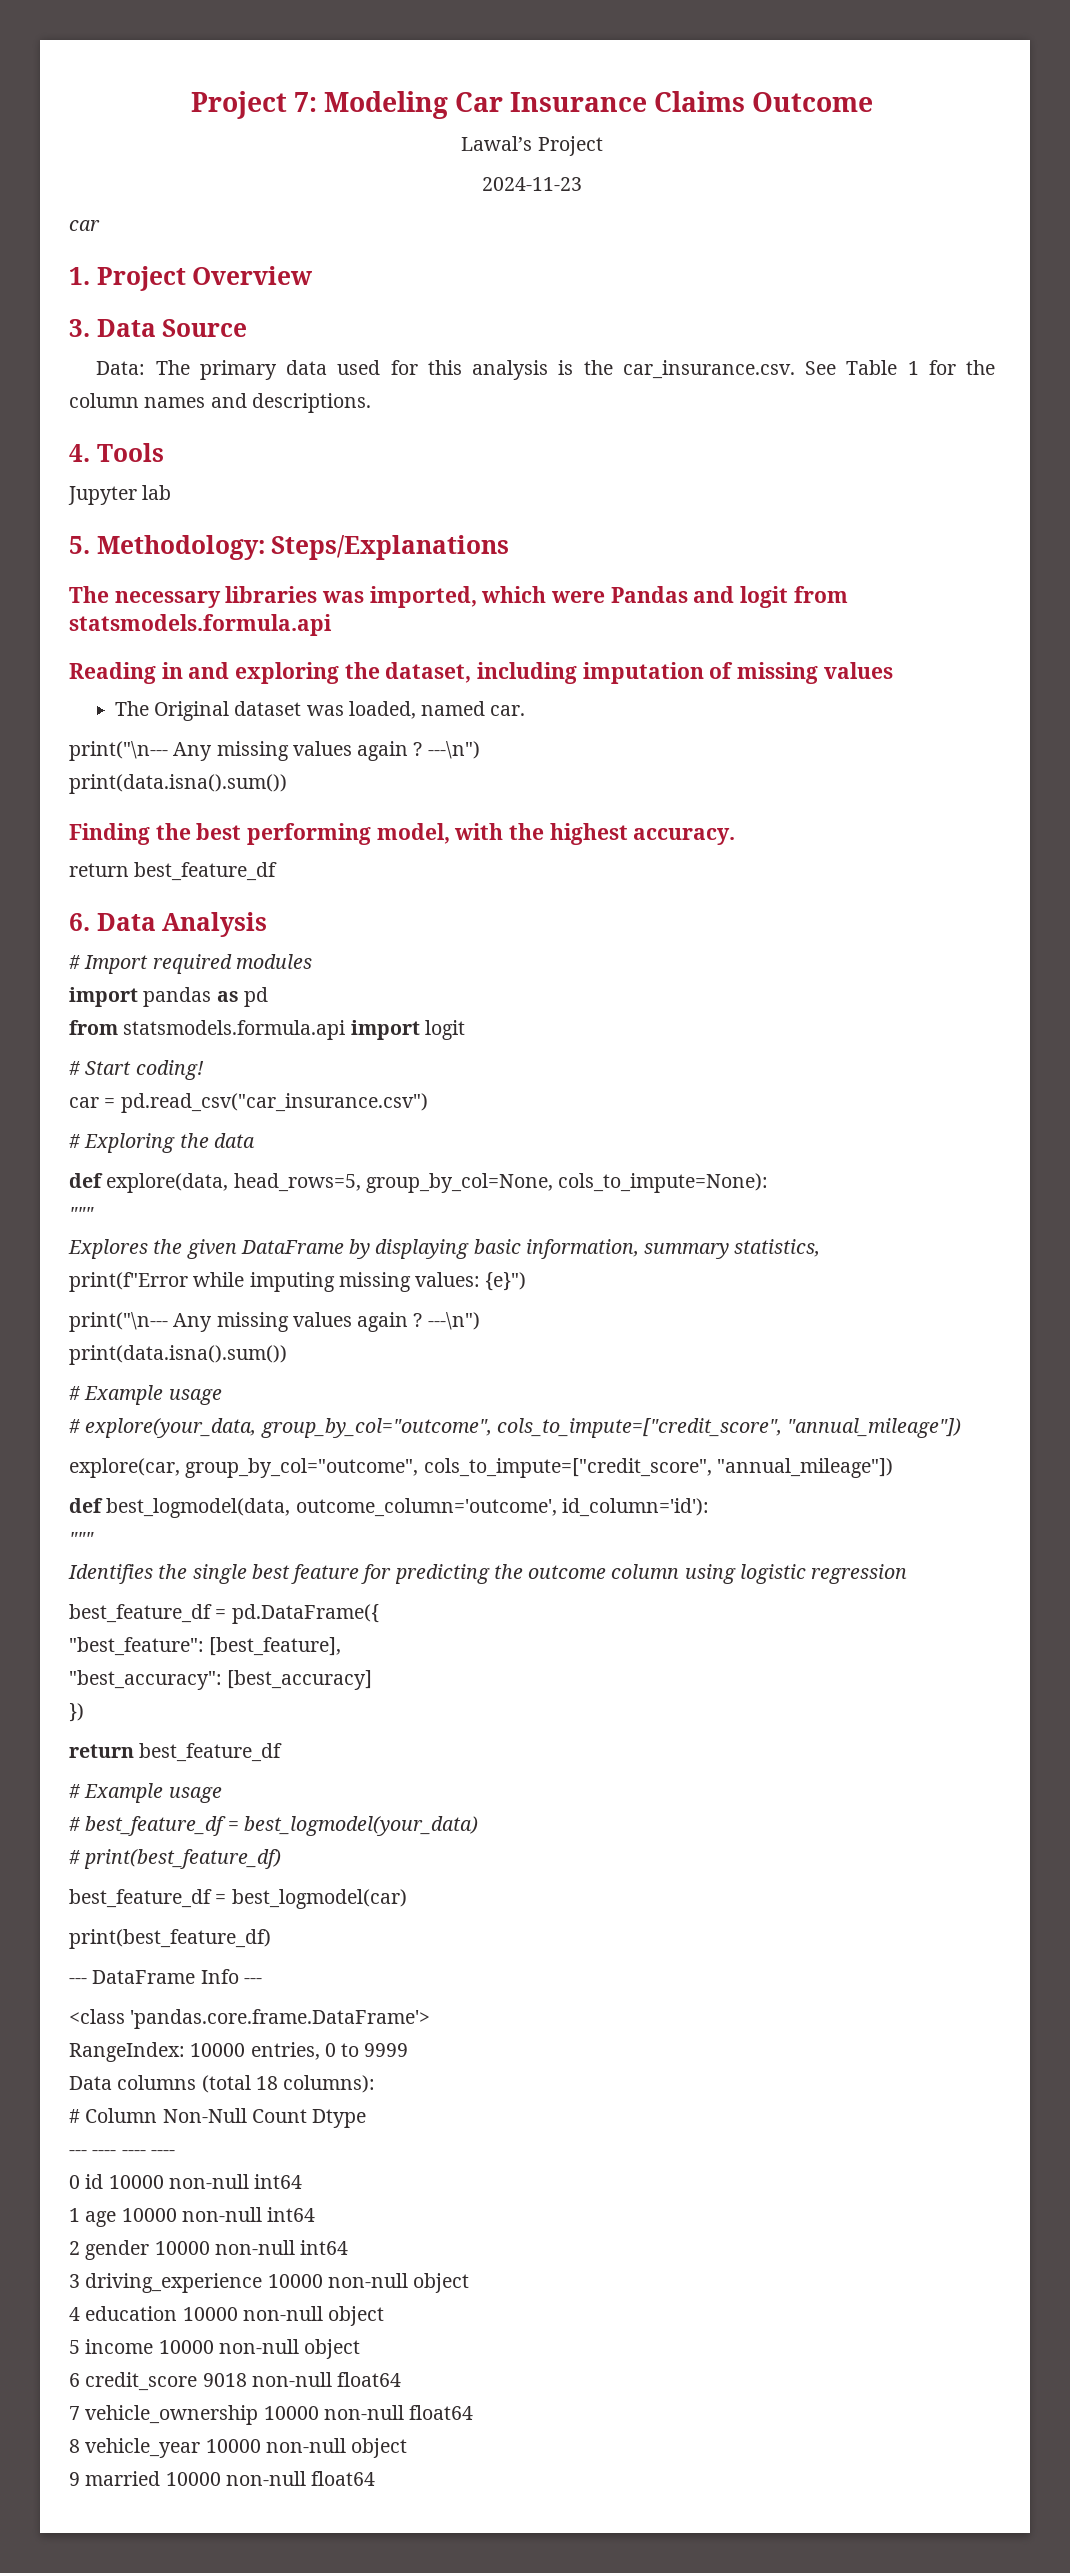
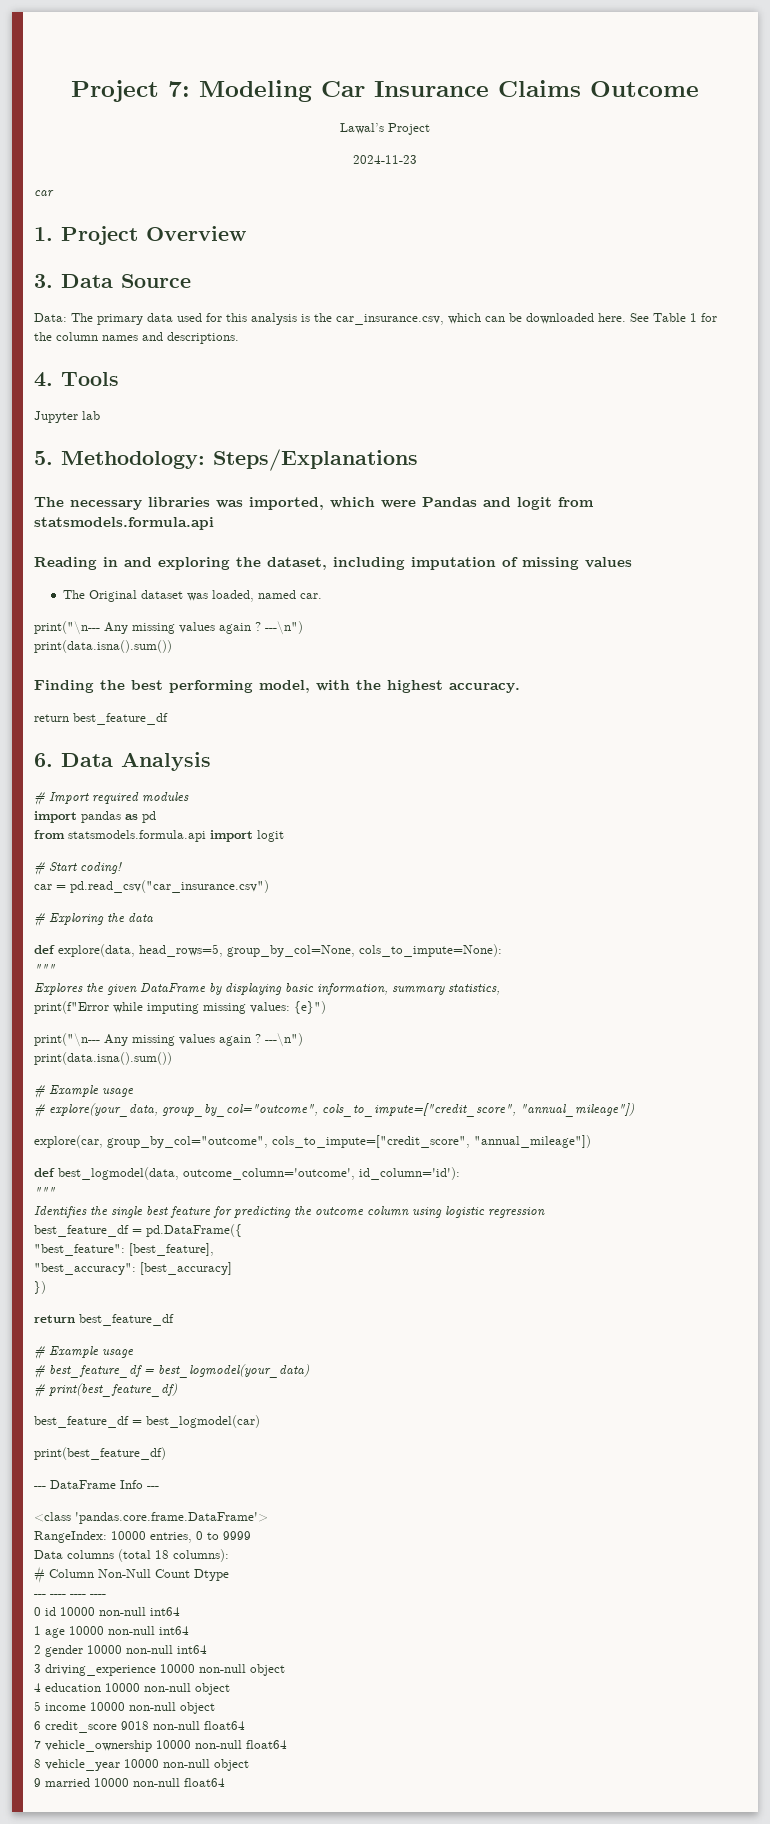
- Data: The primary data used for this analysis is the car_insurance.csv. See Table 1 for the column names and descriptions.
+ Data: The primary data used for this analysis is the car_insurance.csv, which can be downloaded here. See Table 1 for the column names and descriptions.

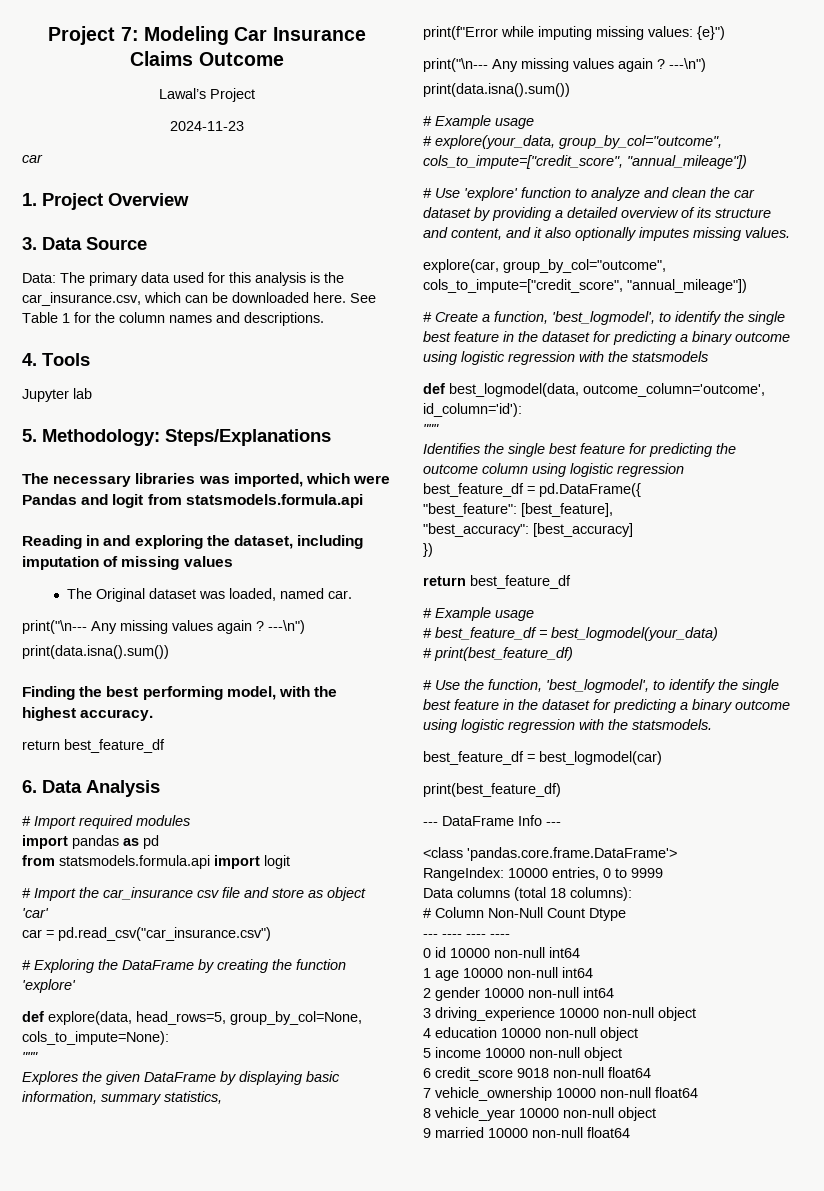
- # Start coding!
+ # Import the car_insurance csv file and store as object 'car'
- # Exploring the data
+ # Exploring the DataFrame by creating the function 'explore'
+ # Use 'explore' function to analyze and clean the car dataset by providing a detailed overview of its structure and content, and it also optionally imputes missing values.
  explore(car, group_by_col="outcome", cols_to_impute=["credit_score", "annual_mileage"])
+ # Create a function, 'best_logmodel', to identify the single best feature in the dataset for predicting a binary outcome using logistic regression with the statsmodels
+ # Use the function, 'best_logmodel', to identify the single best feature in the dataset for predicting a binary outcome using logistic regression with the statsmodels.

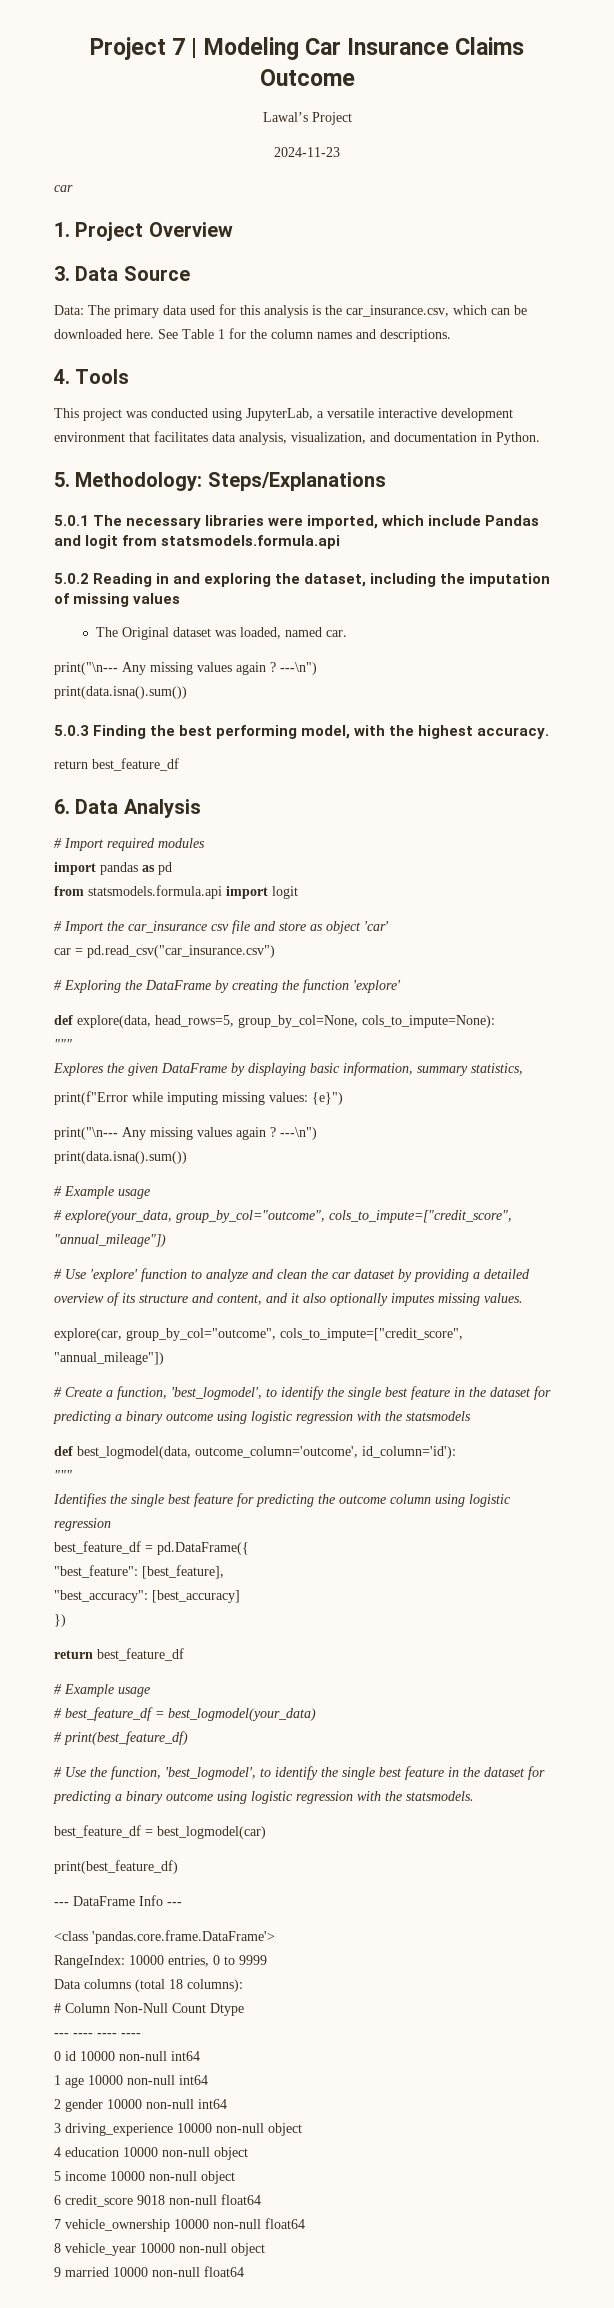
- Project 7: Modeling Car Insurance Claims Outcome
+ Project 7 | Modeling Car Insurance Claims Outcome
- Jupyter lab
+ This project was conducted using JupyterLab, a versatile interactive development environment that facilitates data analysis, visualization, and documentation in Python.
- The necessary libraries was imported, which were Pandas and logit from statsmodels.formula.api
+ 5.0.1 The necessary libraries were imported, which include Pandas and logit from statsmodels.formula.api
- Reading in and exploring the dataset, including imputation of missing values
+ 5.0.2 Reading in and exploring the dataset, including the imputation of missing values
- Finding the best performing model, with the highest accuracy.
+ 5.0.3 Finding the best performing model, with the highest accuracy.

